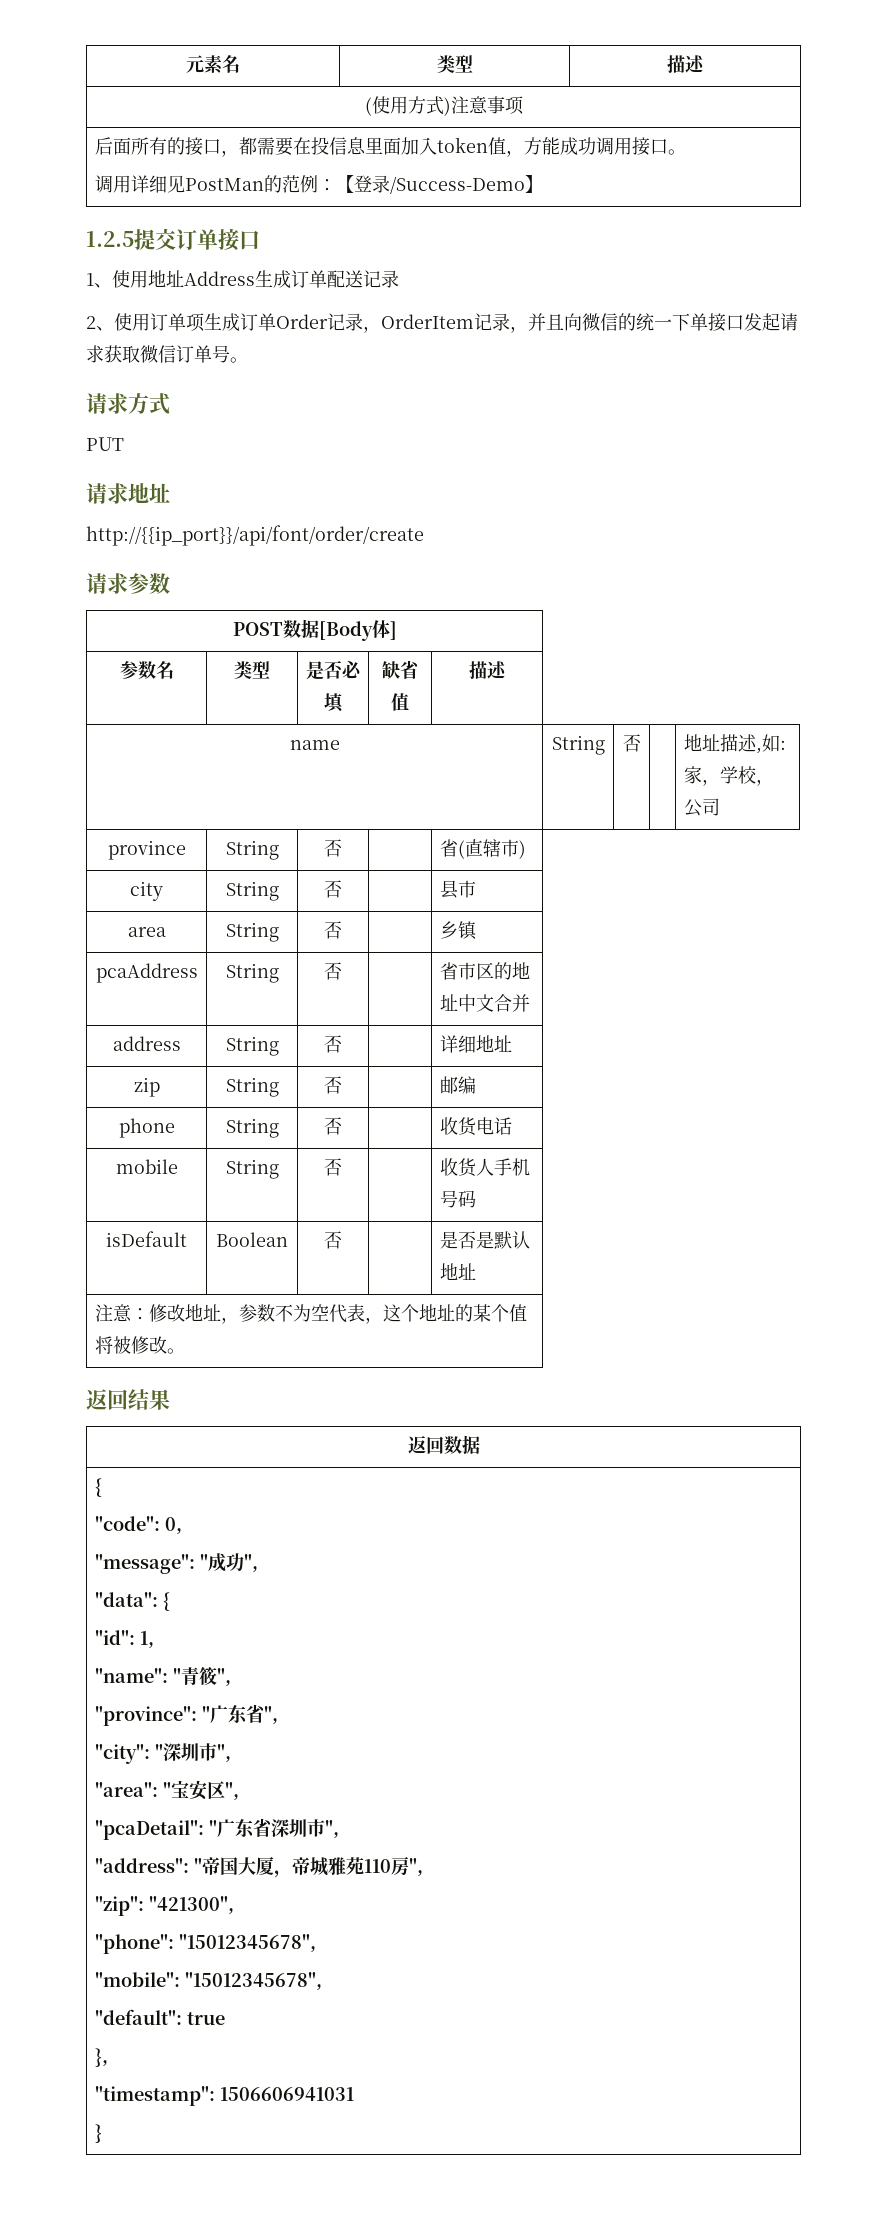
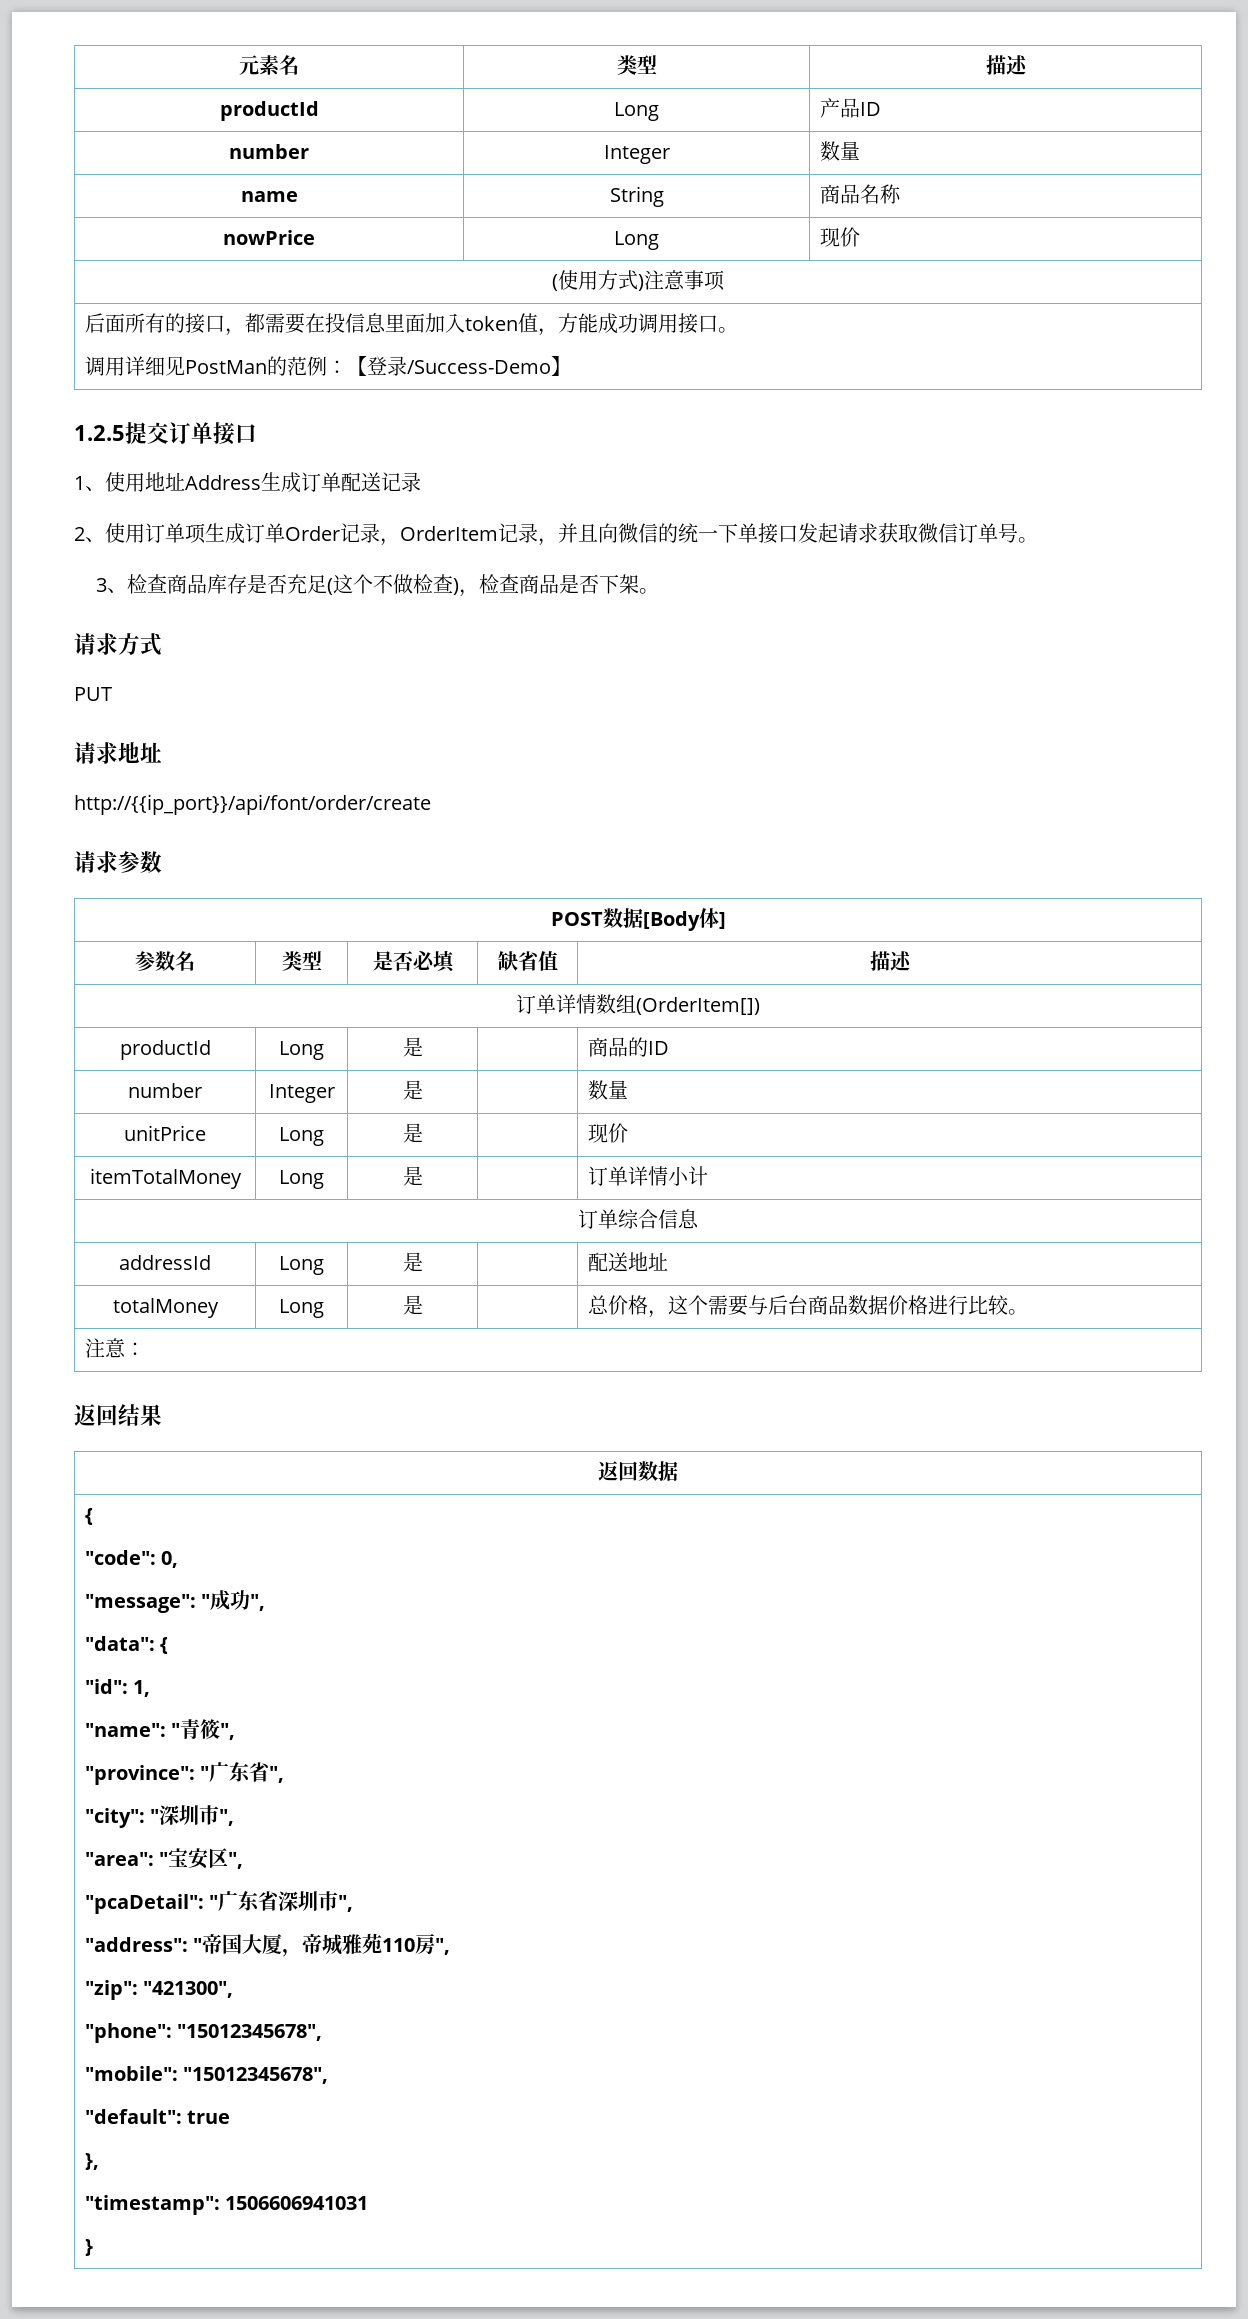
+ productId | Long | 产品ID
+ number | Integer | 数量
+ name | String | 商品名称
+ nowPrice | Long | 现价
+ 3、检查商品库存是否充足(这个不做检查)，检查商品是否下架。
- name | String | 否 | | 地址描述,如:家，学校，公司
- province | String | 否 | | 省(直辖市)
- city | String | 否 | | 县市
- area | String | 否 | | 乡镇
- pcaAddress | String | 否 | | 省市区的地址中文合并
- address | String | 否 | | 详细地址
- zip | String | 否 | | 邮编
- phone | String | 否 | | 收货电话
- mobile | String | 否 | | 收货人手机号码
- isDefault | Boolean | 否 | | 是否是默认地址
- 注意：修改地址，参数不为空代表，这个地址的某个值将被修改。
+ 订单详情数组(OrderItem[])
+ productId | Long | 是 | | 商品的ID
+ number | Integer | 是 | | 数量
+ unitPrice | Long | 是 | | 现价
+ itemTotalMoney | Long | 是 | | 订单详情小计
+ 订单综合信息
+ addressId | Long | 是 | | 配送地址
+ totalMoney | Long | 是 | | 总价格，这个需要与后台商品数据价格进行比较。
+ 注意：

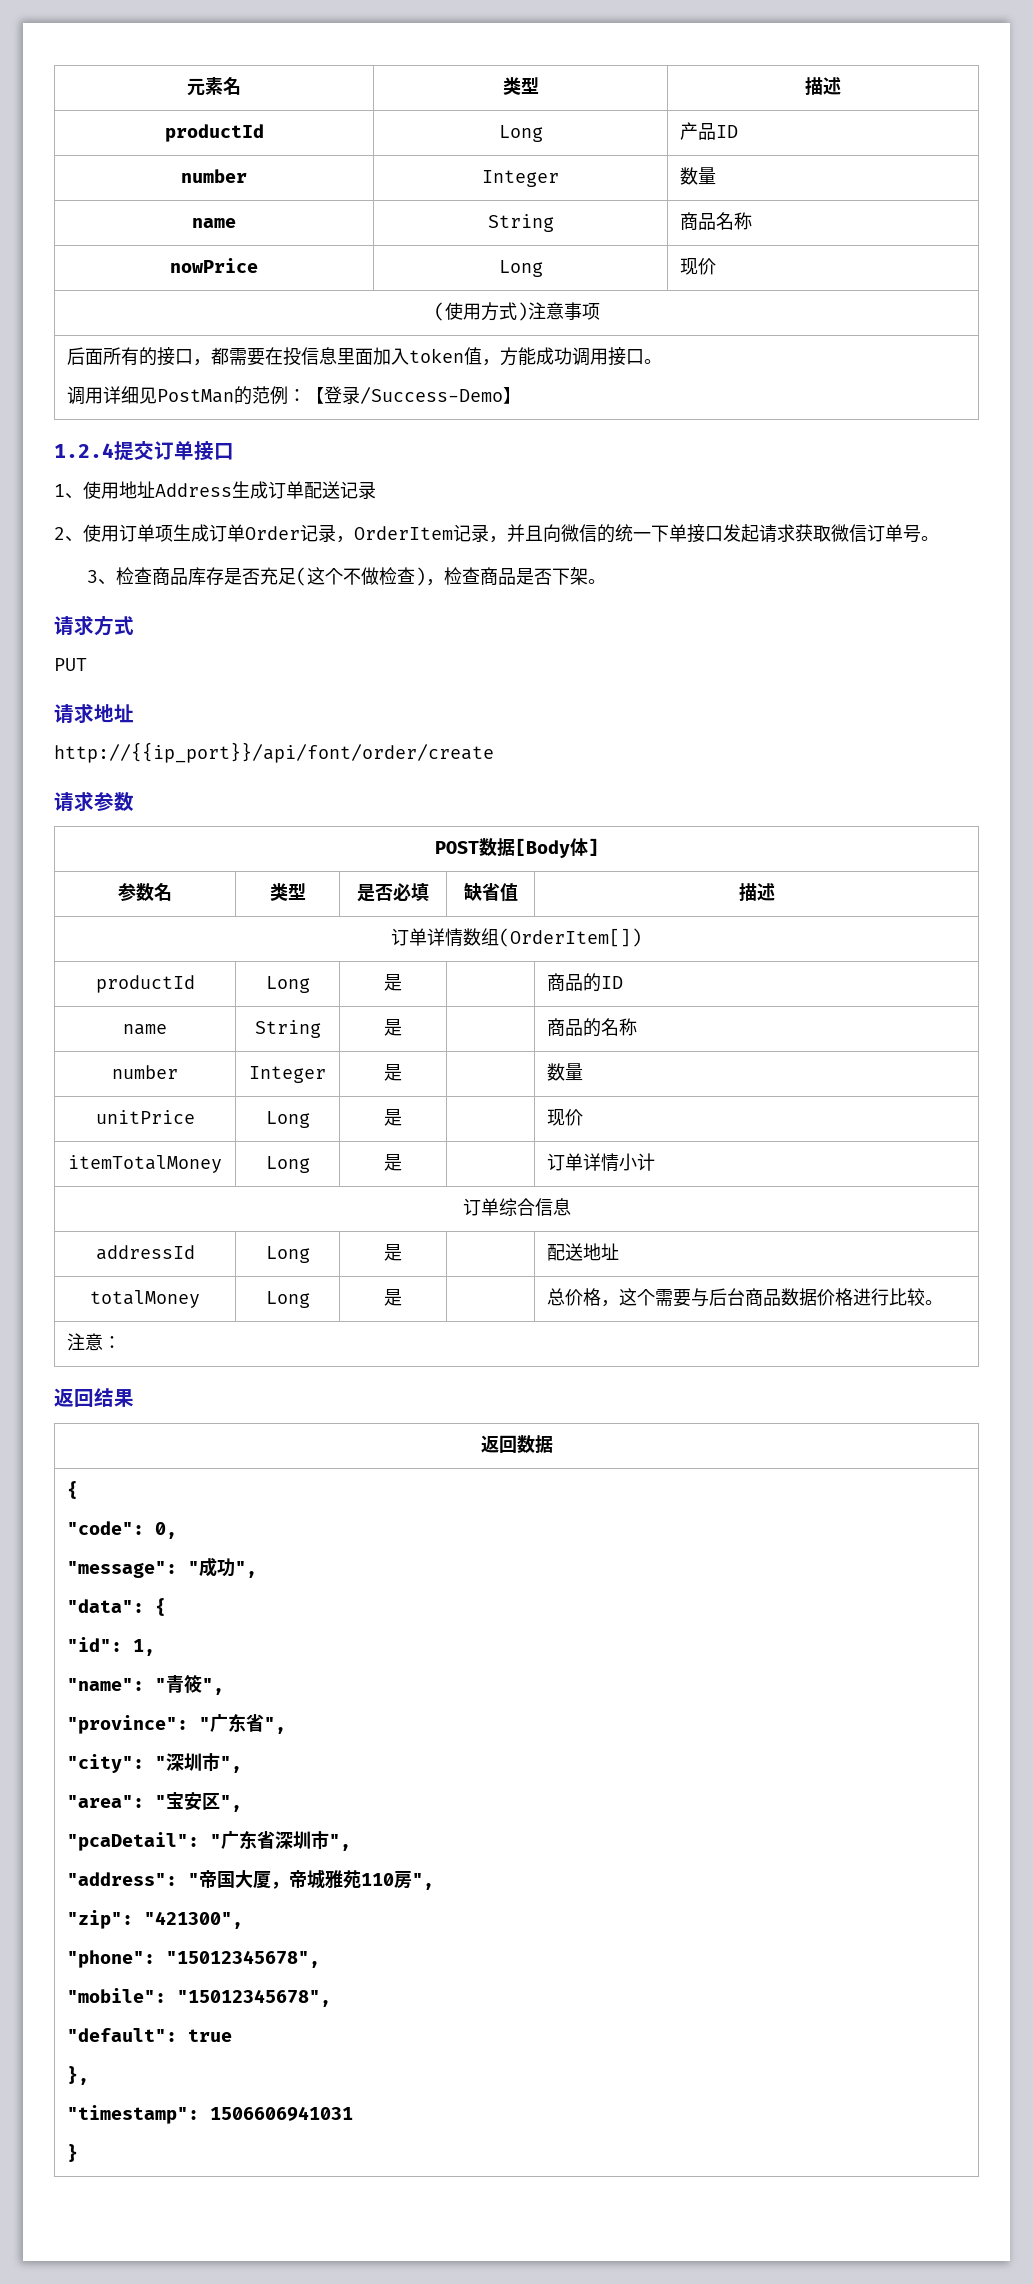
- 1.2.5提交订单接口
+ 1.2.4提交订单接口
+ name | String | 是 | | 商品的名称

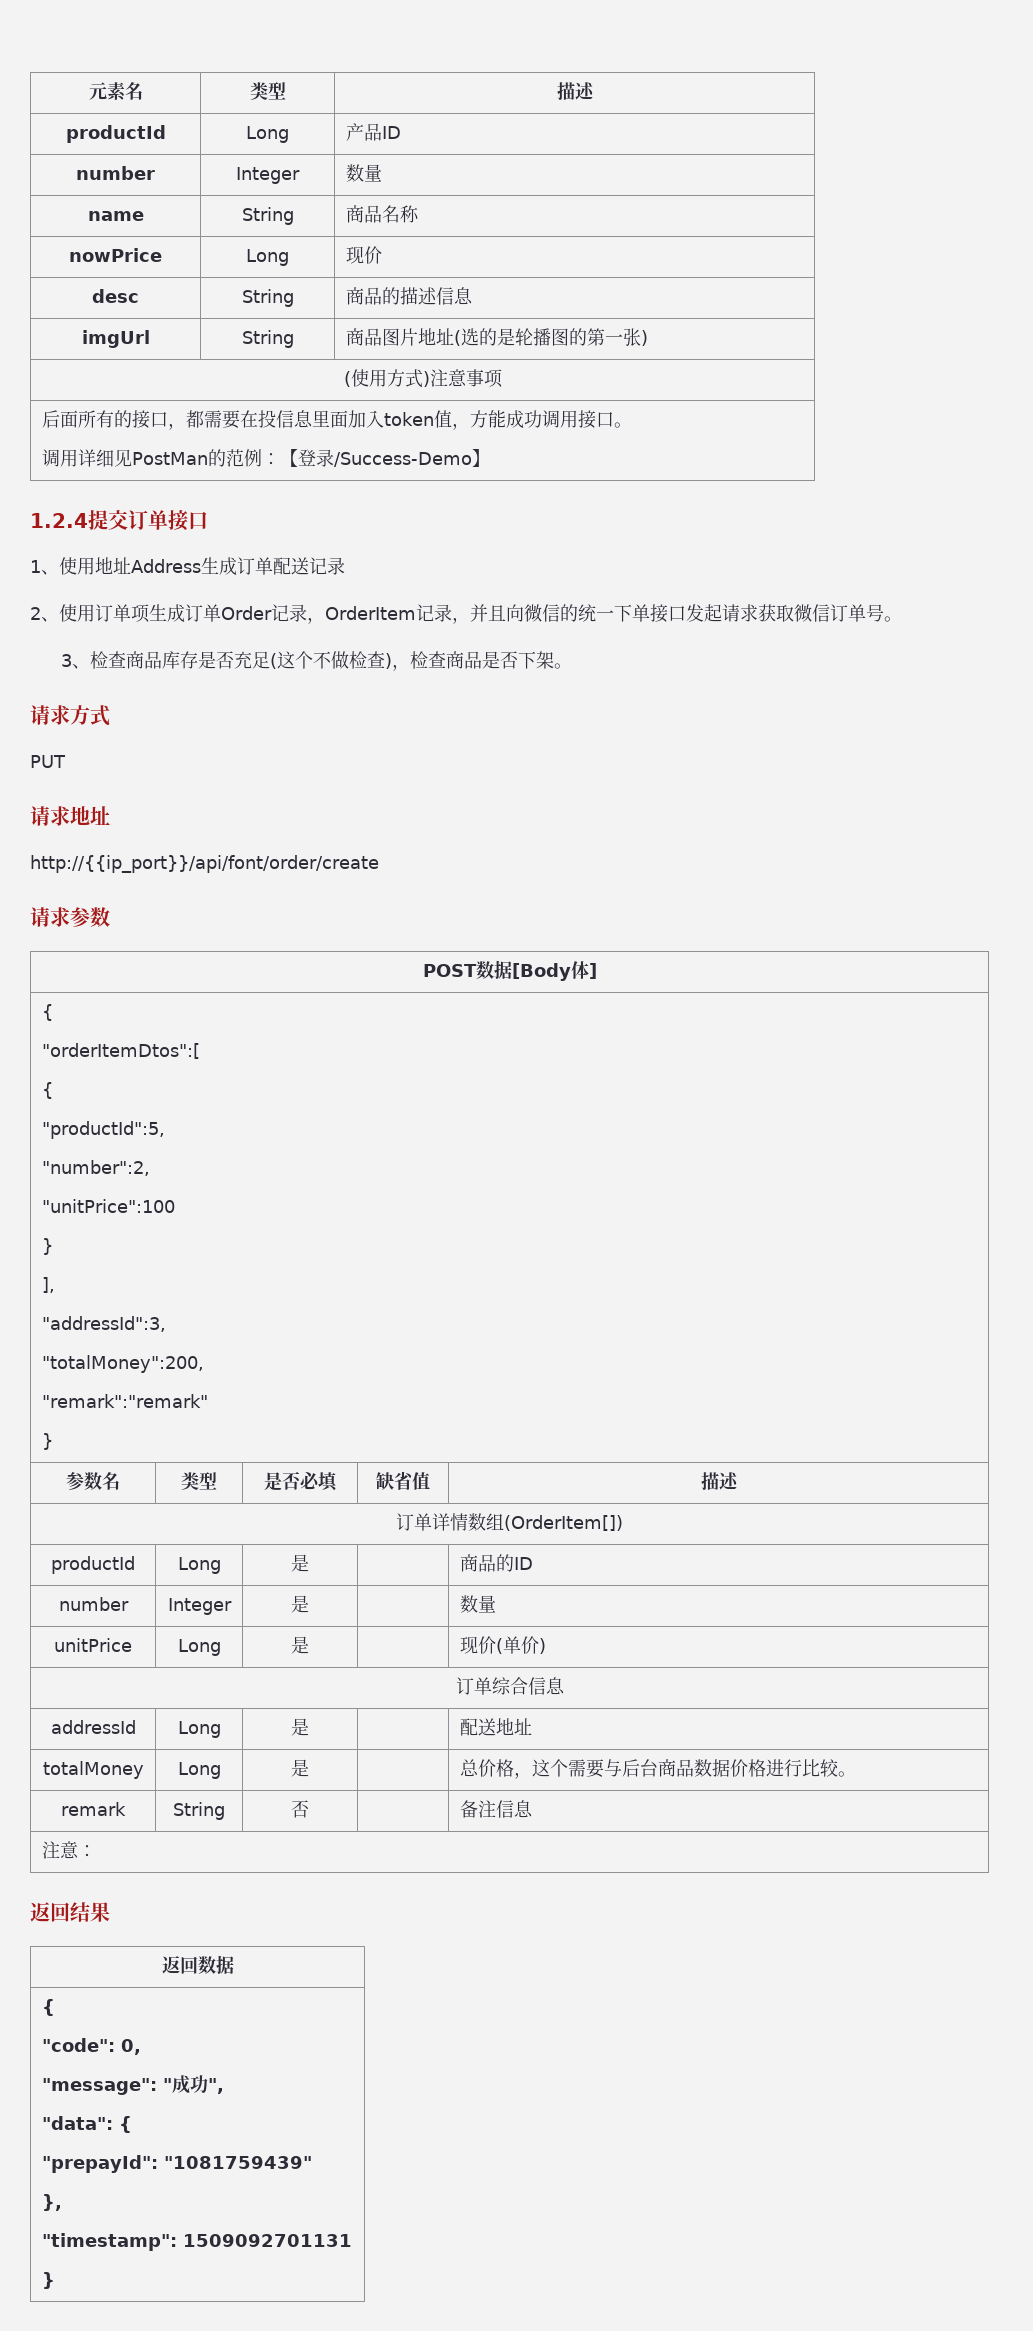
+ desc | String | 商品的描述信息
+ imgUrl | String | 商品图片地址(选的是轮播图的第一张)
  POST数据[Body体]
+ {
+ "orderItemDtos":[
+ {
+ "productId":5,
+ "number":2,
+ "unitPrice":100
+ }
+ ],
+ "addressId":3,
+ "totalMoney":200,
+ "remark":"remark"
+ }
- name | String | 是 | | 商品的名称
- unitPrice | Long | 是 | | 现价
- itemTotalMoney | Long | 是 | | 订单详情小计
+ unitPrice | Long | 是 | | 现价(单价)
+ remark | String | 否 | | 备注信息
- "id": 1,
- "name": "青筱",
- "province": "广东省",
- "city": "深圳市",
- "area": "宝安区",
- "pcaDetail": "广东省深圳市",
- "address": "帝国大厦，帝城雅苑110房",
- "zip": "421300",
- "phone": "15012345678",
- "mobile": "15012345678",
- "default": true
+ "prepayId": "1081759439"
- "timestamp": 1506606941031
+ "timestamp": 1509092701131

